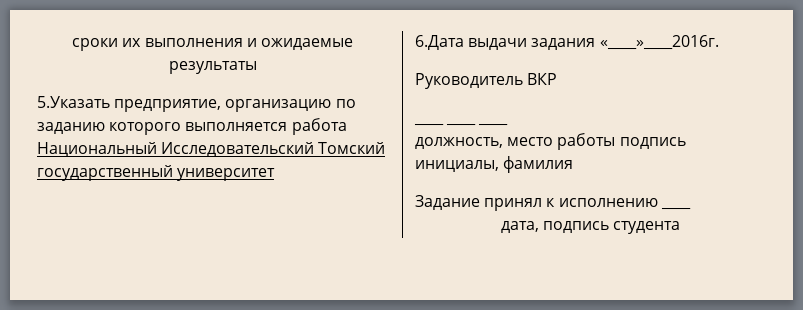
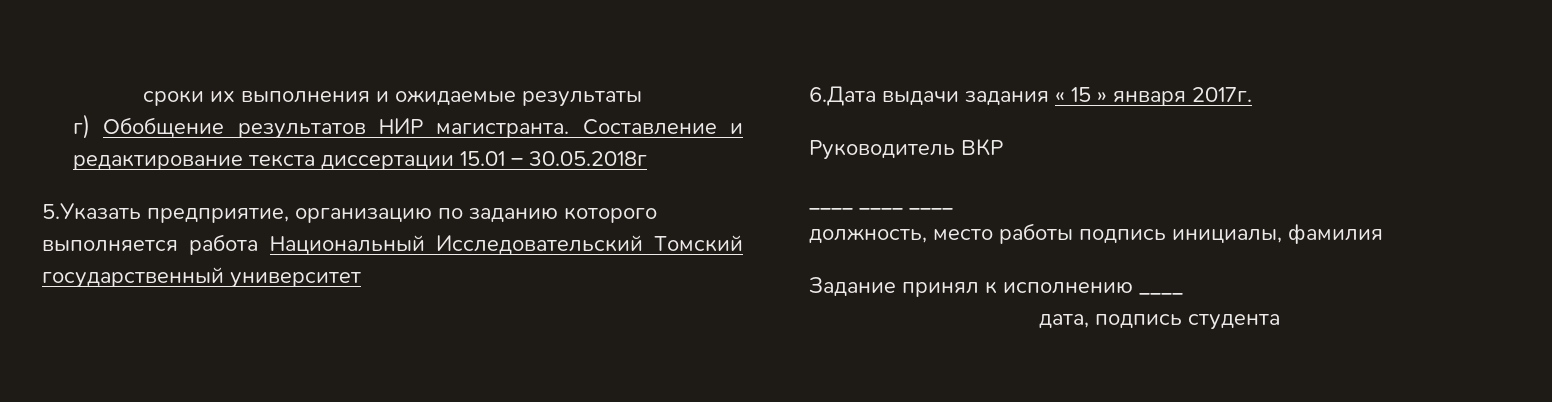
+ г) Обобщение результатов НИР магистранта. Составление и редактирование текста диссертации 15.01 – 30.05.2018г
- 6.Дата выдачи задания «____»____2016г.
+ 6.Дата выдачи задания « 15 » января 2017г.

